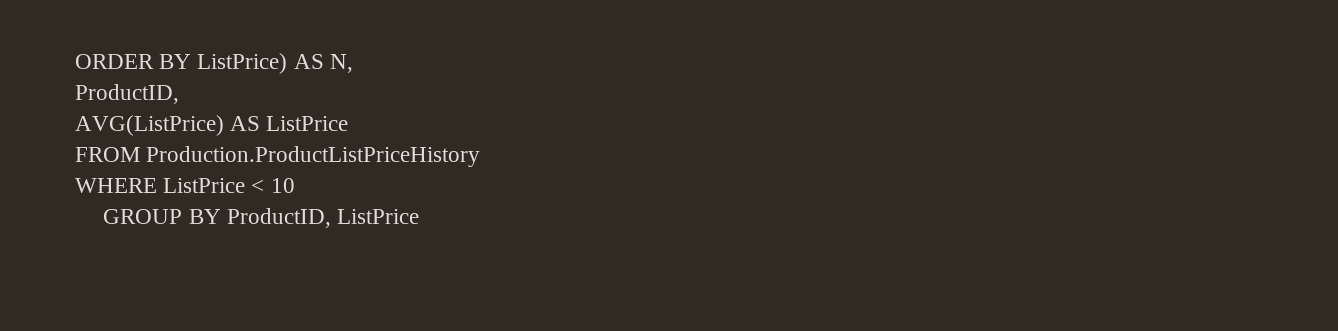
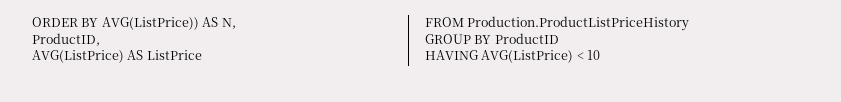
- ORDER BY ListPrice) AS N,
+ ORDER BY AVG(ListPrice)) AS N,
- WHERE ListPrice < 10
- GROUP BY ProductID, ListPrice
+ GROUP BY ProductID
+ HAVING AVG(ListPrice) < 10

